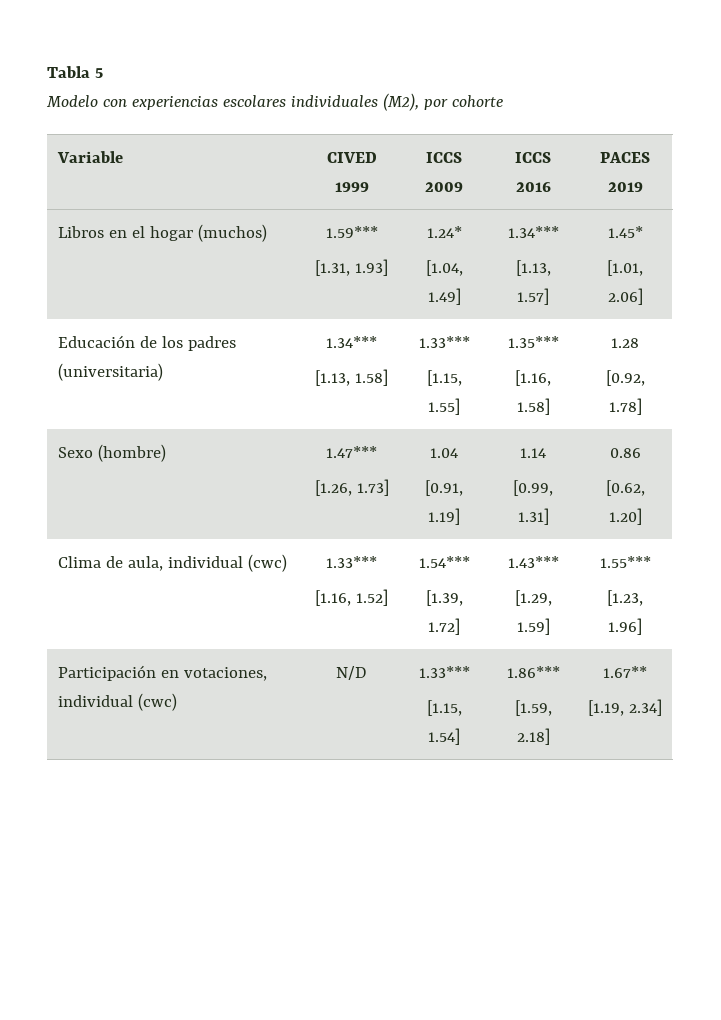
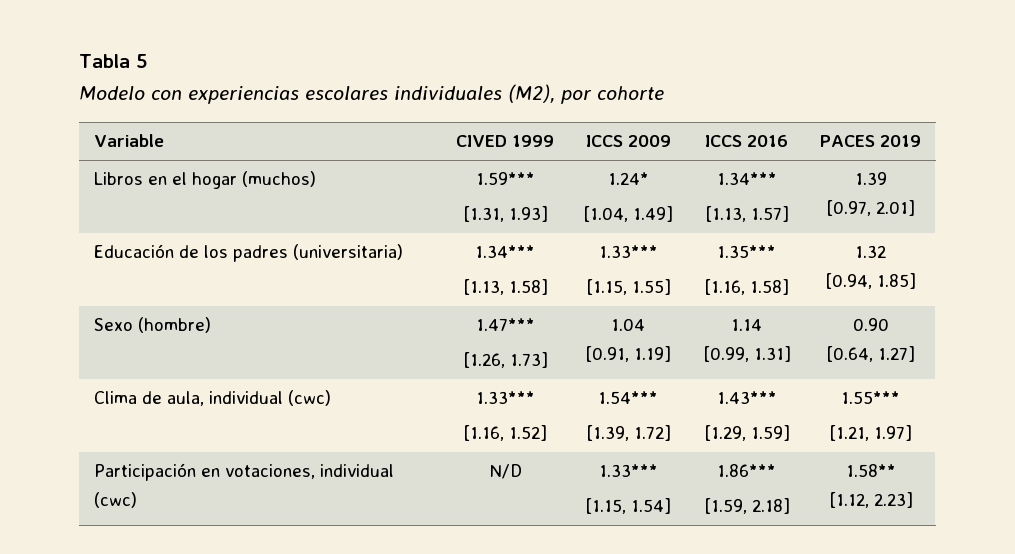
  Libros en el hogar (muchos) | 1.59***
  [1.31, 1.93] | 1.24*
  [1.04, 1.49] | 1.34***
- [1.13, 1.57] | 1.45*
- [1.01, 2.06]
+ [1.13, 1.57] | 1.39
+ [0.97, 2.01]
  Educación de los padres (universitaria) | 1.34***
  [1.13, 1.58] | 1.33***
  [1.15, 1.55] | 1.35***
- [1.16, 1.58] | 1.28
- [0.92, 1.78]
+ [1.16, 1.58] | 1.32
+ [0.94, 1.85]
  Sexo (hombre) | 1.47***
  [1.26, 1.73] | 1.04
  [0.91, 1.19] | 1.14
- [0.99, 1.31] | 0.86
- [0.62, 1.20]
+ [0.99, 1.31] | 0.90
+ [0.64, 1.27]
  Clima de aula, individual (cwc) | 1.33***
  [1.16, 1.52] | 1.54***
  [1.39, 1.72] | 1.43***
  [1.29, 1.59] | 1.55***
- [1.23, 1.96]
+ [1.21, 1.97]
  Participación en votaciones, individual (cwc) | N/D | 1.33***
  [1.15, 1.54] | 1.86***
- [1.59, 2.18] | 1.67**
- [1.19, 2.34]
+ [1.59, 2.18] | 1.58**
+ [1.12, 2.23]

